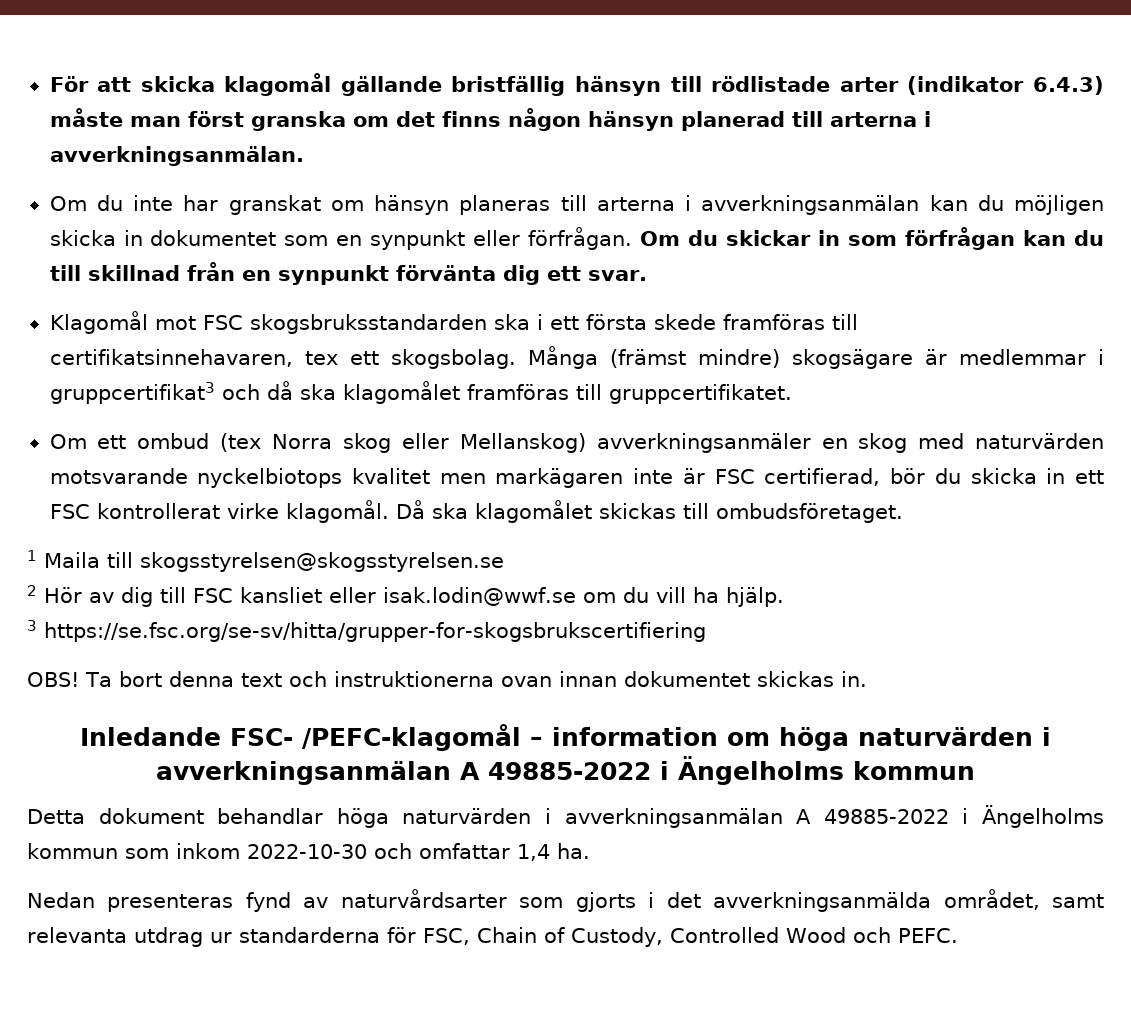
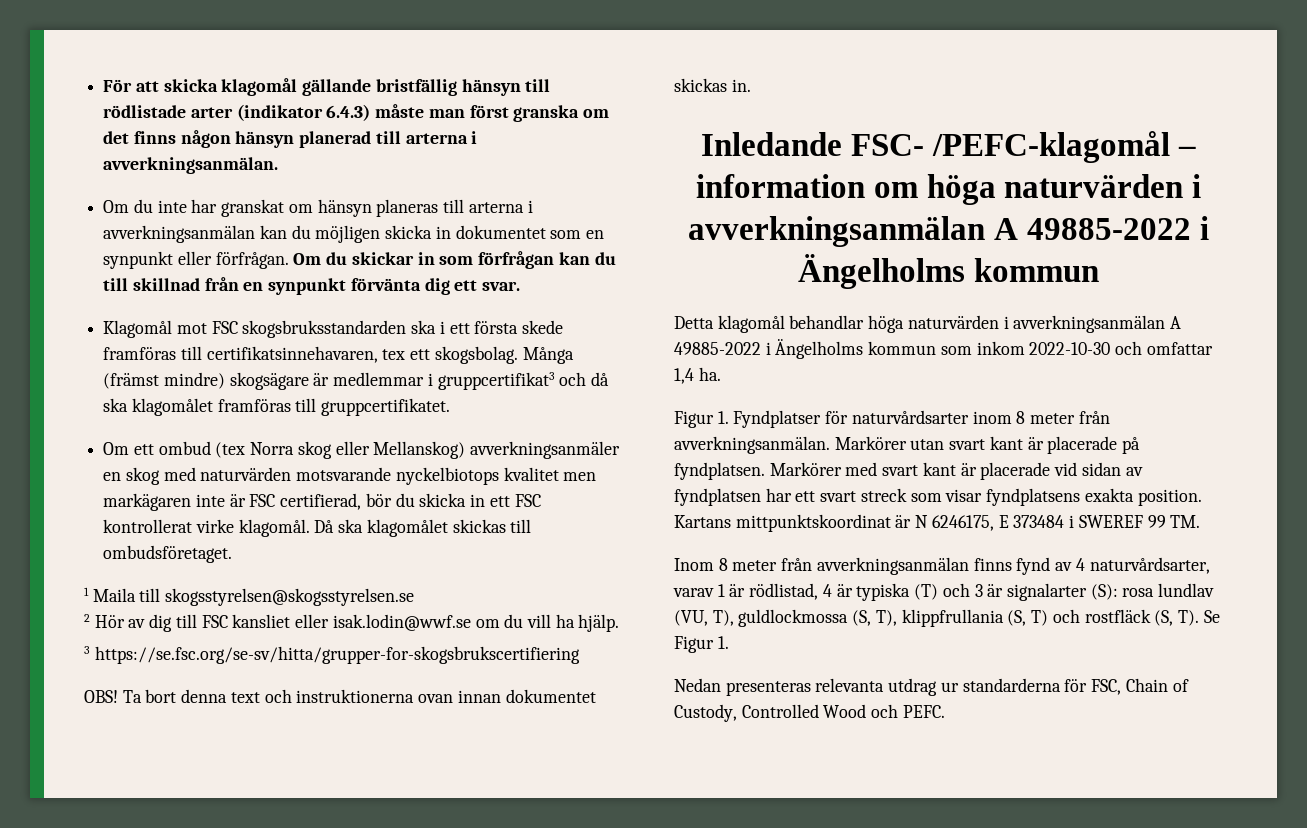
- Detta dokument behandlar höga naturvärden i avverkningsanmälan A 49885-2022 i Ängelholms kommun som inkom 2022-10-30 och omfattar 1,4 ha.
+ Detta klagomål behandlar höga naturvärden i avverkningsanmälan A 49885-2022 i Ängelholms kommun som inkom 2022-10-30 och omfattar 1,4 ha.
- Nedan presenteras fynd av naturvårdsarter som gjorts i det avverkningsanmälda området, samt relevanta utdrag ur standarderna för FSC, Chain of Custody, Controlled Wood och PEFC.
+ Figur 1. Fyndplatser för naturvårdsarter inom 8 meter från avverkningsanmälan. Markörer utan svart kant är placerade på fyndplatsen. Markörer med svart kant är placerade vid sidan av fyndplatsen har ett svart streck som visar fyndplatsens exakta position. Kartans mittpunktskoordinat är N 6246175, E 373484 i SWEREF 99 TM.
+ Inom 8 meter från avverkningsanmälan finns fynd av 4 naturvårdsarter, varav 1 är rödlistad, 4 är typiska (T) och 3 är signalarter (S): rosa lundlav (VU, T), guldlockmossa (S, T), klippfrullania (S, T) och rostfläck (S, T). Se Figur 1.
+ Nedan presenteras relevanta utdrag ur standarderna för FSC, Chain of Custody, Controlled Wood och PEFC.

